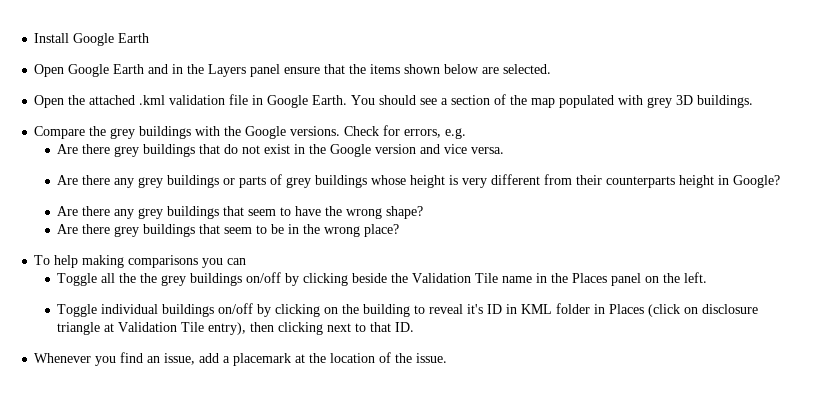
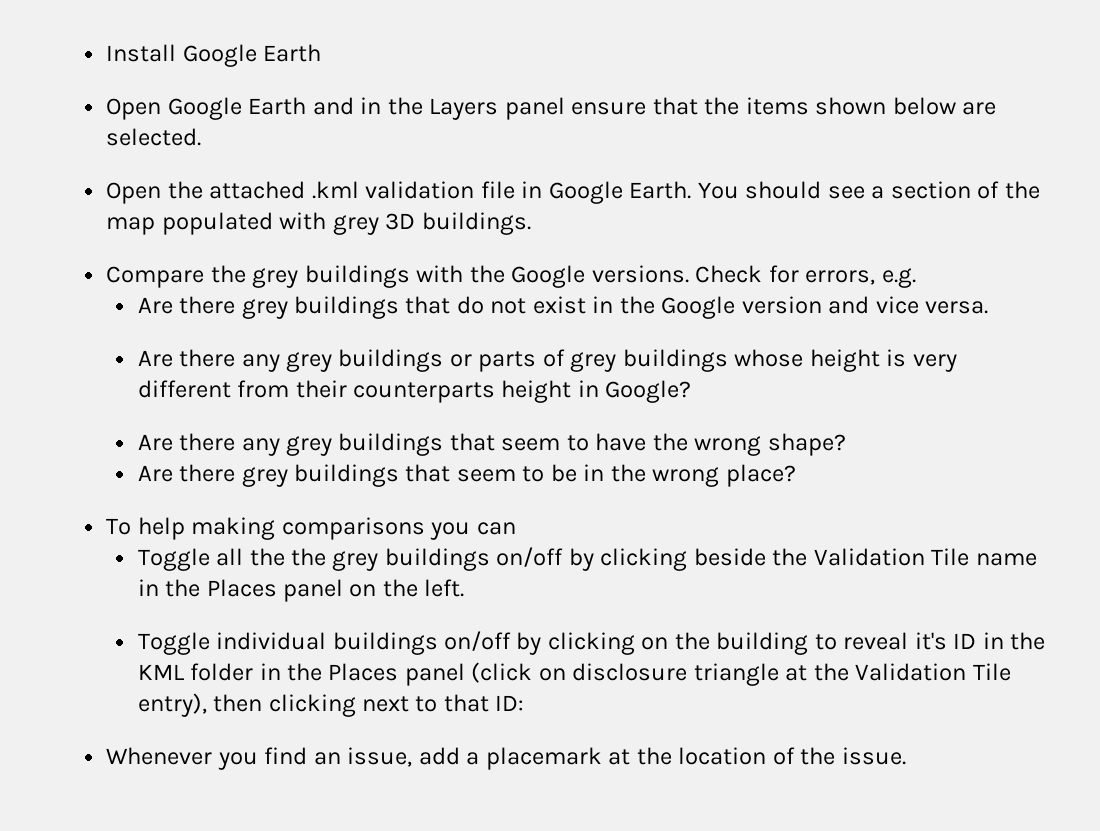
- Toggle individual buildings on/off by clicking on the building to reveal it's ID in KML folder in Places (click on disclosure triangle at Validation Tile entry), then clicking next to that ID.
+ Toggle individual buildings on/off by clicking on the building to reveal it's ID in the KML folder in the Places panel (click on disclosure triangle at the Validation Tile entry), then clicking next to that ID:

